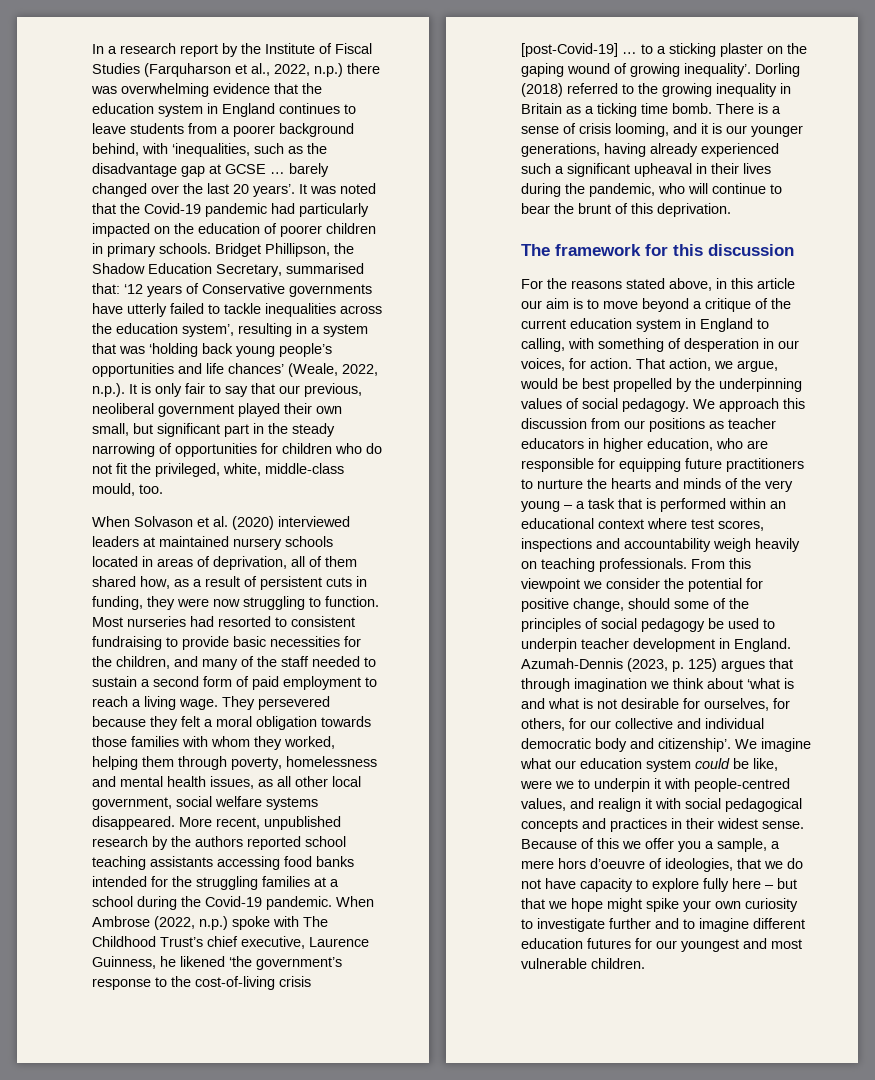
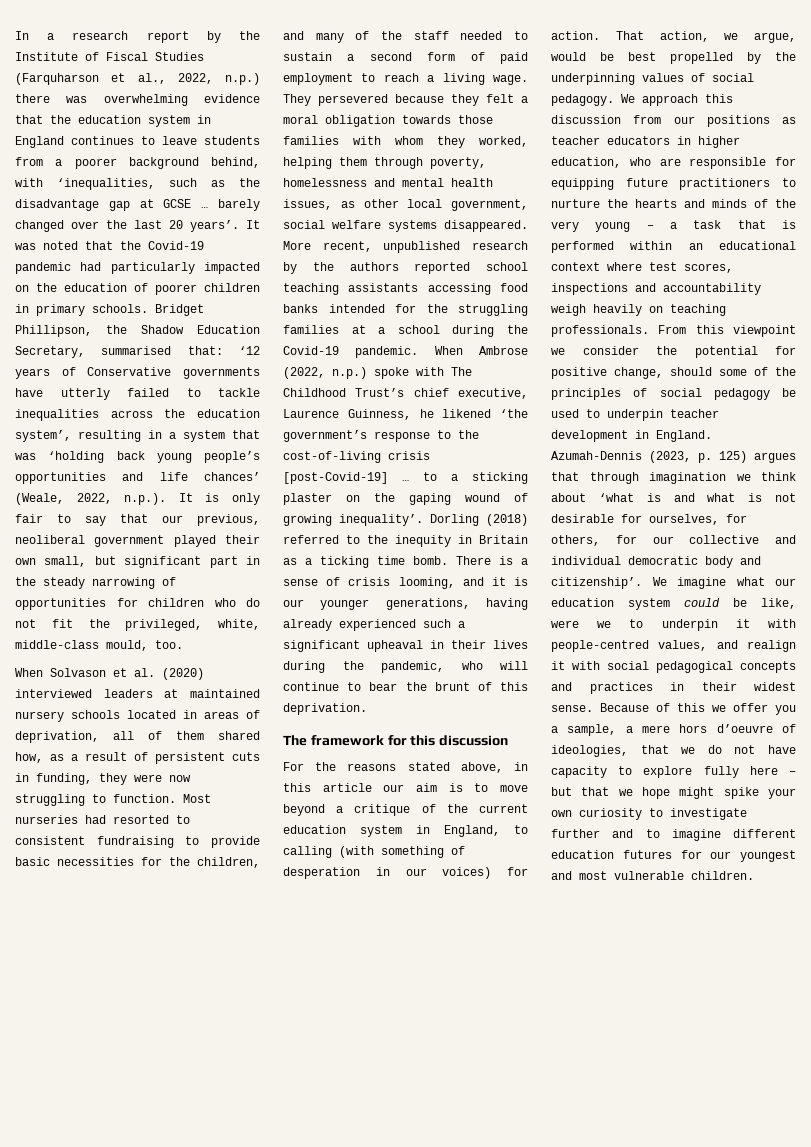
- They persevered because they felt a moral obligation towards those families with whom they worked, helping them through poverty, homelessness and mental health issues, as all other local government, social welfare systems disappeared.
+ They persevered because they felt a moral obligation towards those families with whom they worked, helping them through poverty, homelessness and mental health issues, as other local government, social welfare systems disappeared.
- Dorling (2018) referred to the growing inequality in Britain as a ticking time bomb.
+ Dorling (2018) referred to the inequity in Britain as a ticking time bomb.
- For the reasons stated above, in this article our aim is to move beyond a critique of the current education system in England to calling, with something of desperation in our voices, for action.
+ For the reasons stated above, in this article our aim is to move beyond a critique of the current education system in England, to calling (with something of desperation in our voices) for action.

